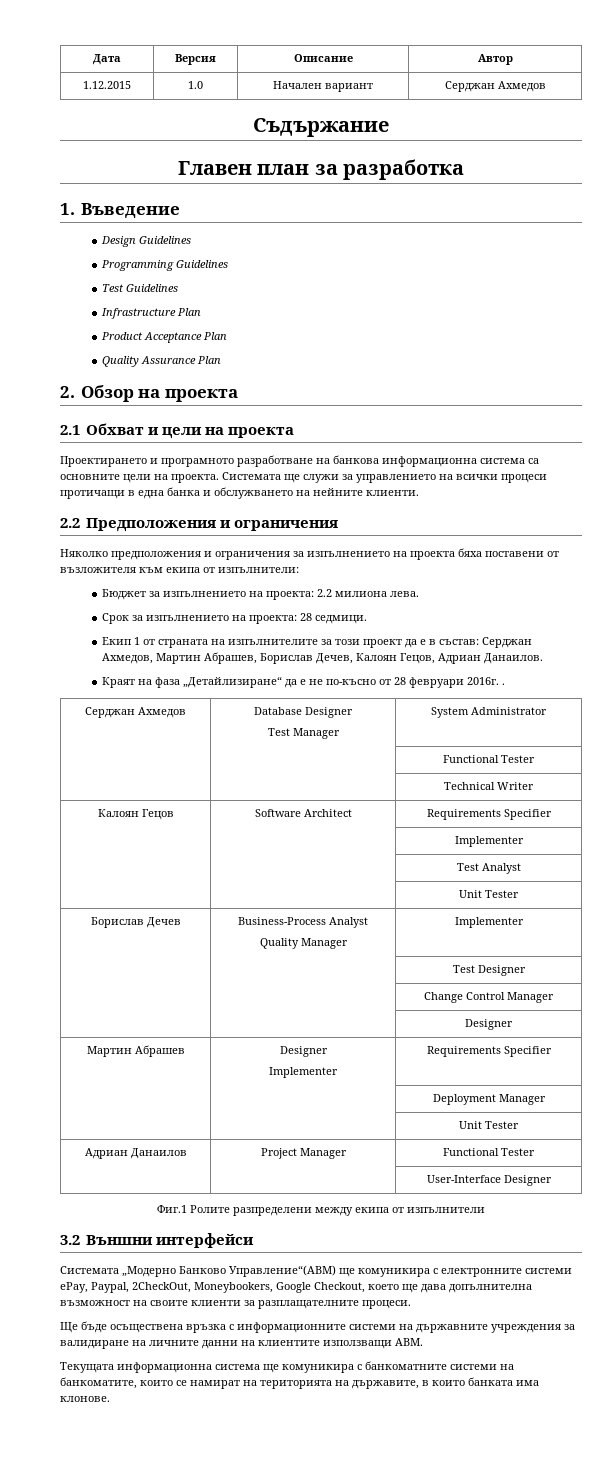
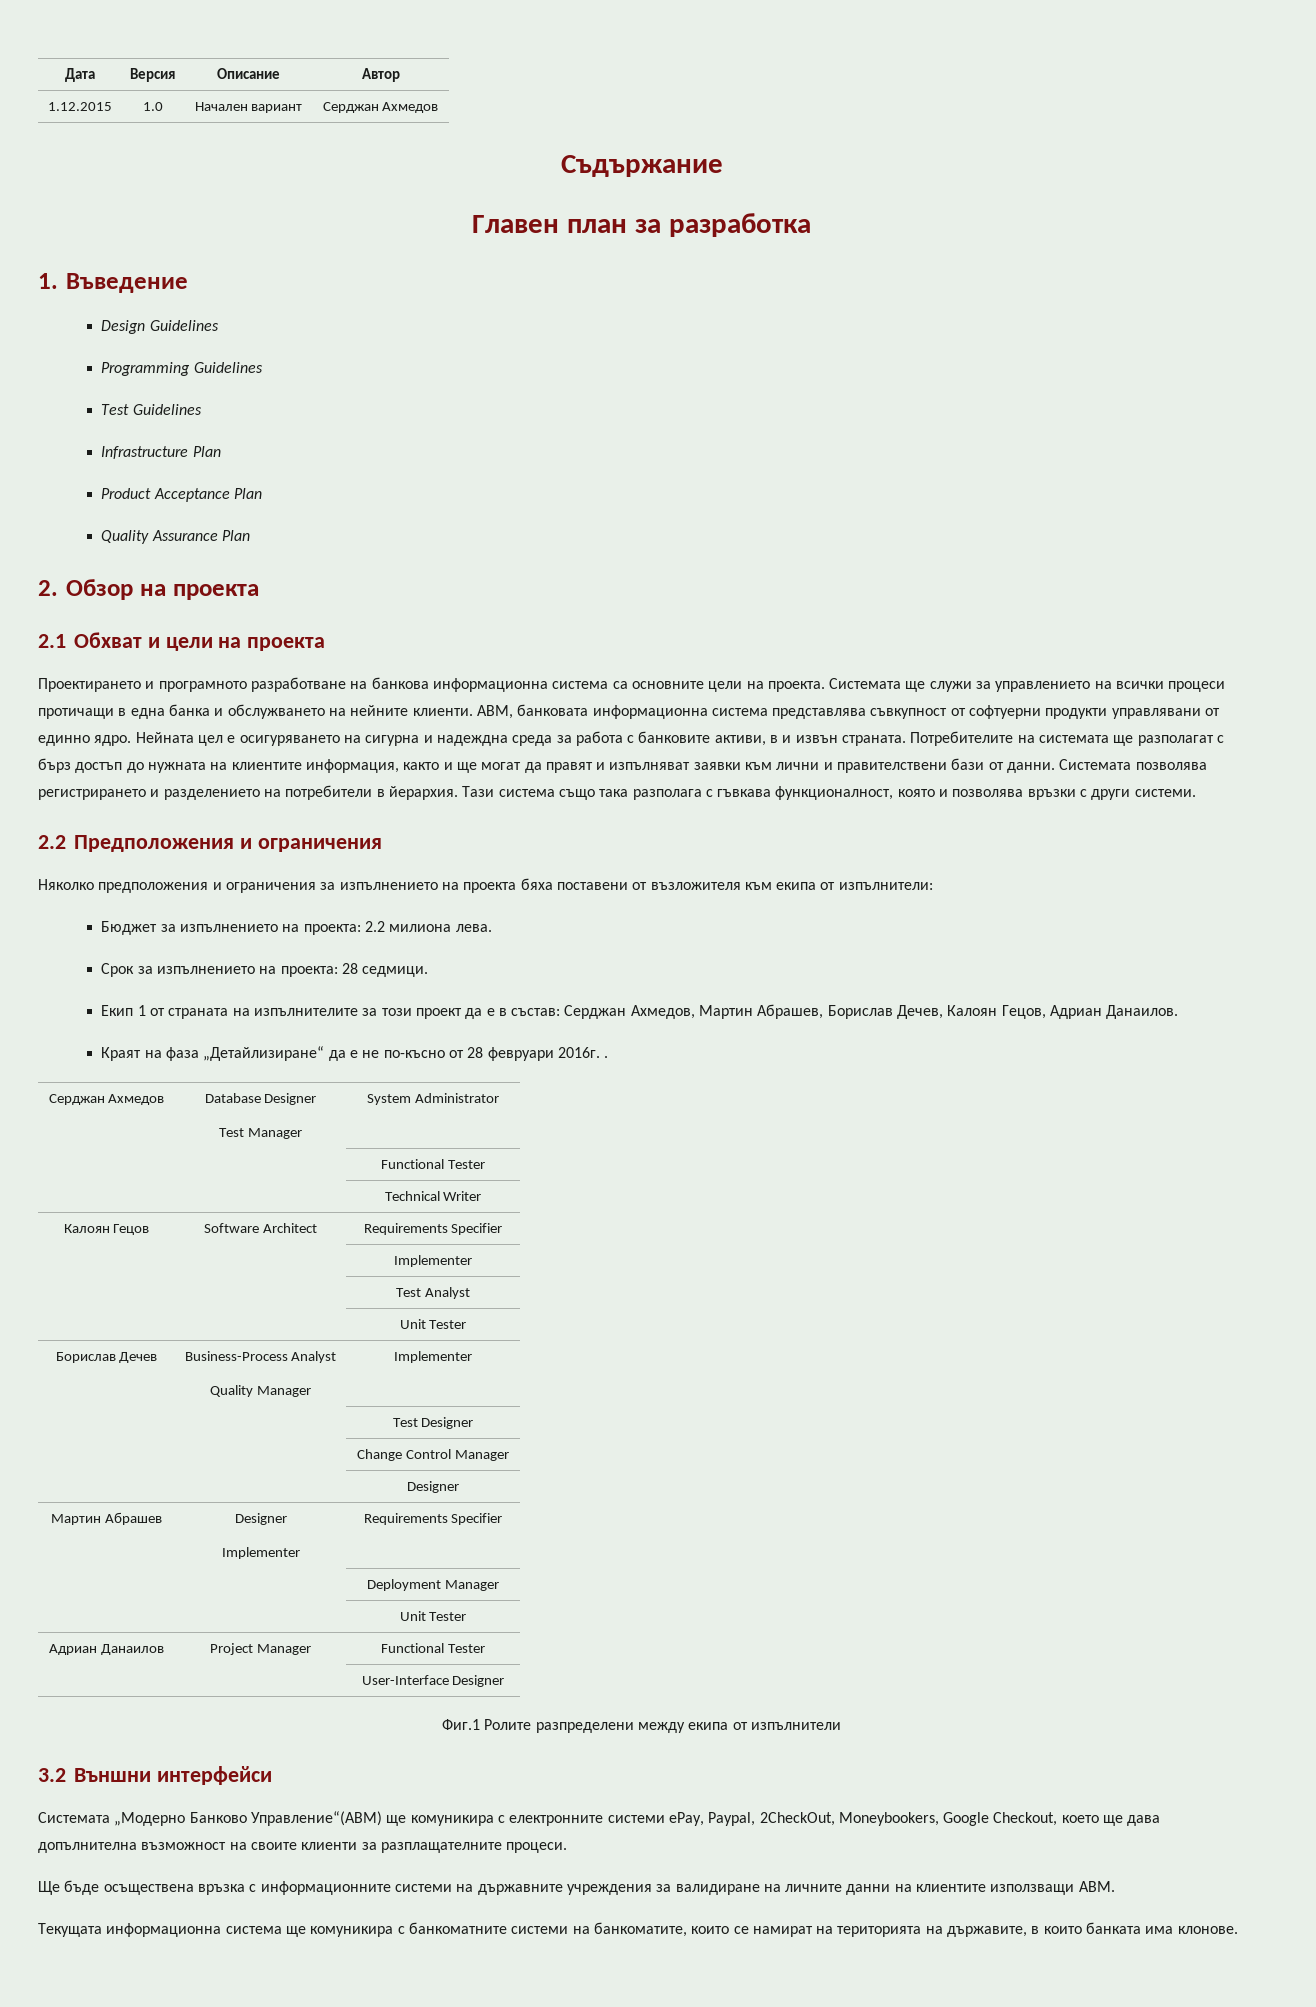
+ ABM, банковата информационна система представлява съвкупност от софтуерни продукти управлявани от единно ядро. Нейната цел е осигуряването на сигурна и надеждна среда за работа с банковите активи, в и извън страната. Потребителите на системата ще разполагат с бърз достъп до нужната на клиентите информация, както и ще могат да правят и изпълняват заявки към лични и правителствени бази от данни. Системата позволява регистрирането и разделението на потребители в йерархия. Тази система също така разполага с гъвкава функционалност, която и позволява връзки с други системи.

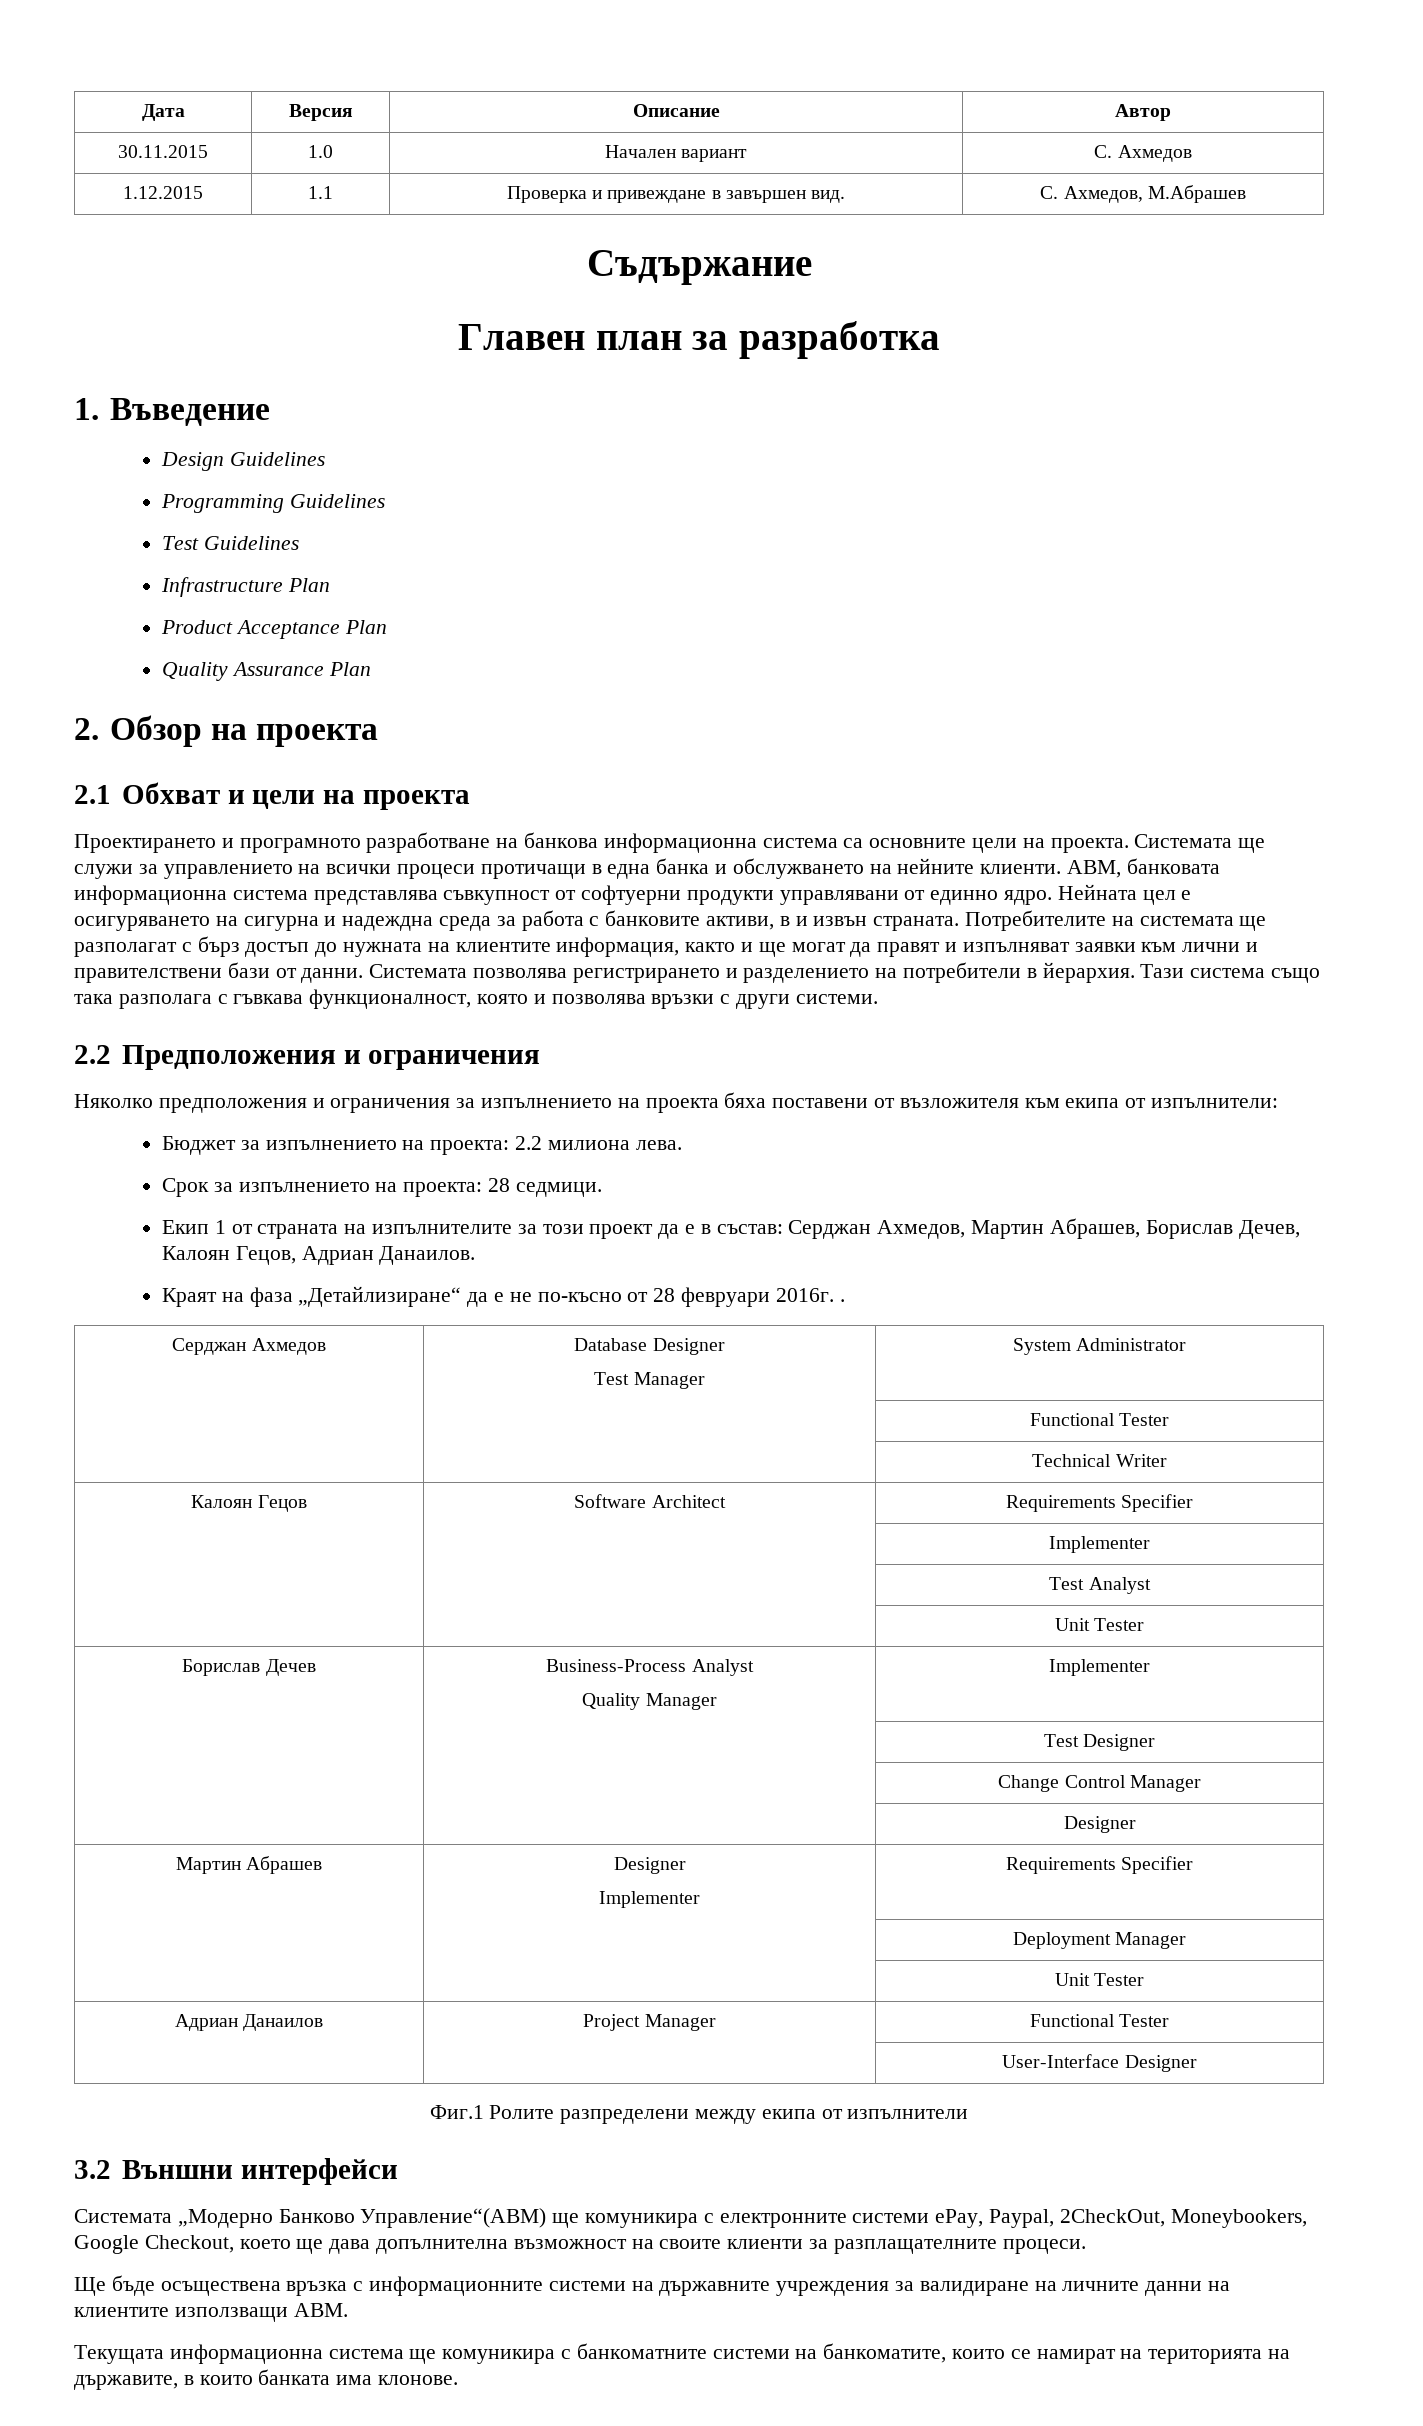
- 1.12.2015 | 1.0 | Начален вариант | Серджан Ахмедов
+ 30.11.2015 | 1.0 | Начален вариант | С. Ахмедов
+ 1.12.2015 | 1.1 | Проверка и привеждане в завършен вид. | С. Ахмедов, М.Абрашев

